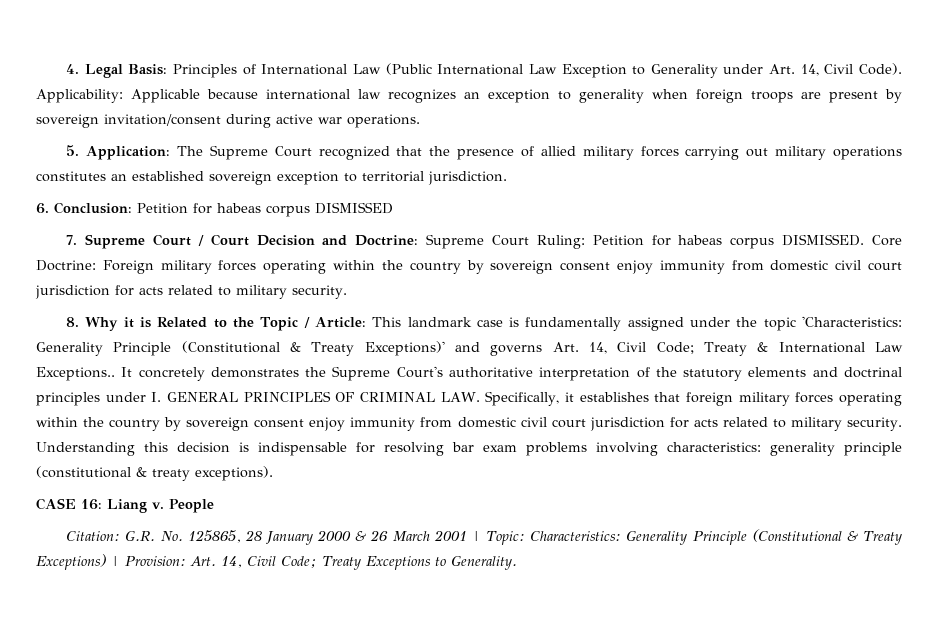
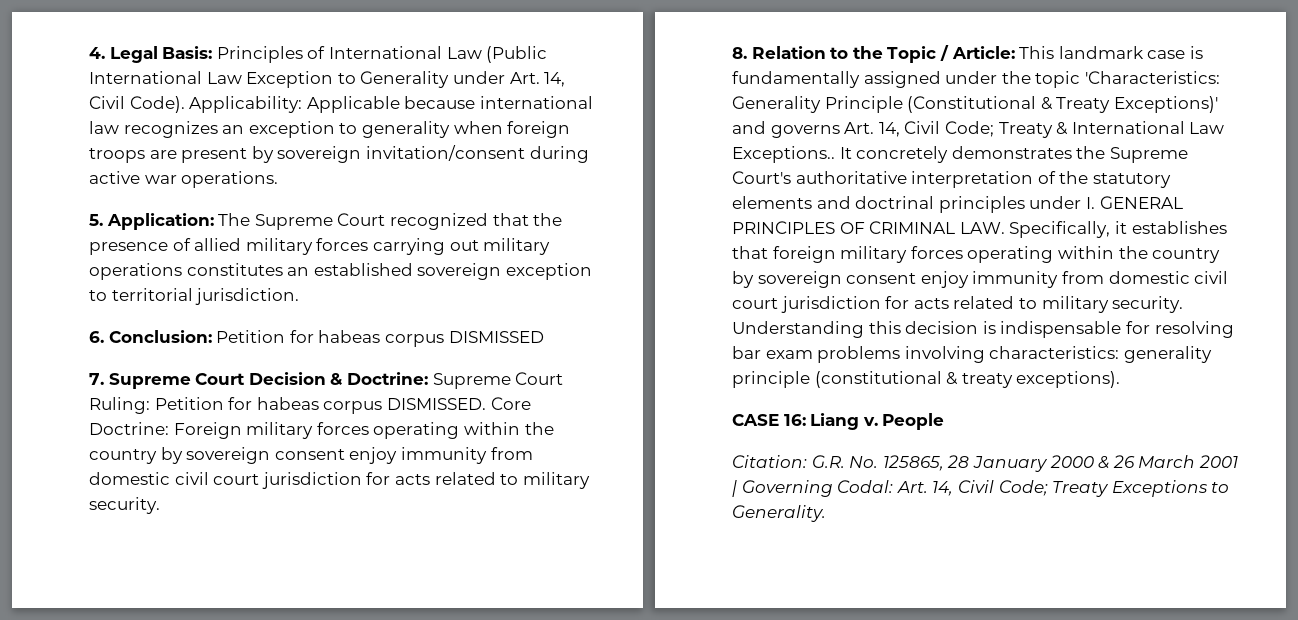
- 7. Supreme Court / Court Decision and Doctrine: Supreme Court Ruling: Petition for habeas corpus DISMISSED.
+ 7. Supreme Court Decision & Doctrine: Supreme Court Ruling: Petition for habeas corpus DISMISSED.
- 8. Why it is Related to the Topic / Article: This landmark case is fundamentally assigned under the topic 'Characteristics: Generality Principle (Constitutional & Treaty Exceptions)' and governs Art. 14, Civil Code; Treaty & International Law Exceptions..
+ 8. Relation to the Topic / Article: This landmark case is fundamentally assigned under the topic 'Characteristics: Generality Principle (Constitutional & Treaty Exceptions)' and governs Art. 14, Civil Code; Treaty & International Law Exceptions..
- Citation: G.R. No. 125865, 28 January 2000 & 26 March 2001 | Topic: Characteristics: Generality Principle (Constitutional & Treaty Exceptions) | Provision: Art. 14, Civil Code; Treaty Exceptions to Generality.
+ Citation: G.R. No. 125865, 28 January 2000 & 26 March 2001 | Governing Codal: Art. 14, Civil Code; Treaty Exceptions to Generality.

